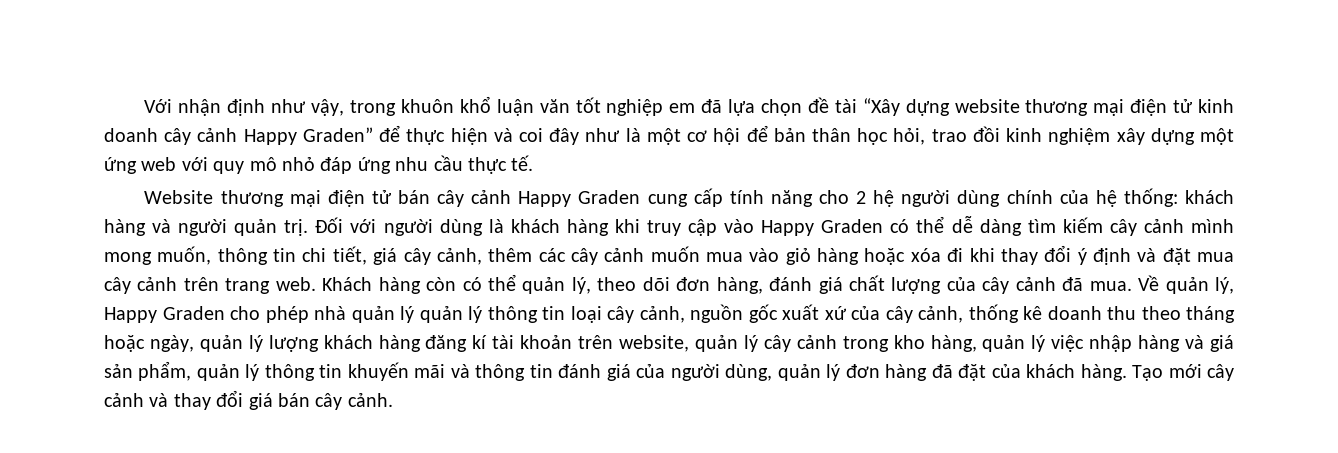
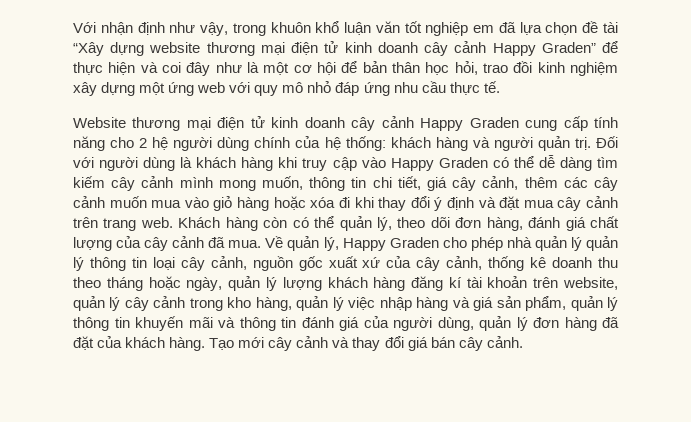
- Website thương mại điện tử bán cây cảnh Happy Graden cung cấp tính năng cho 2 hệ người dùng chính của hệ thống: khách hàng và người quản trị.
+ Website thương mại điện tử kinh doanh cây cảnh Happy Graden cung cấp tính năng cho 2 hệ người dùng chính của hệ thống: khách hàng và người quản trị.

